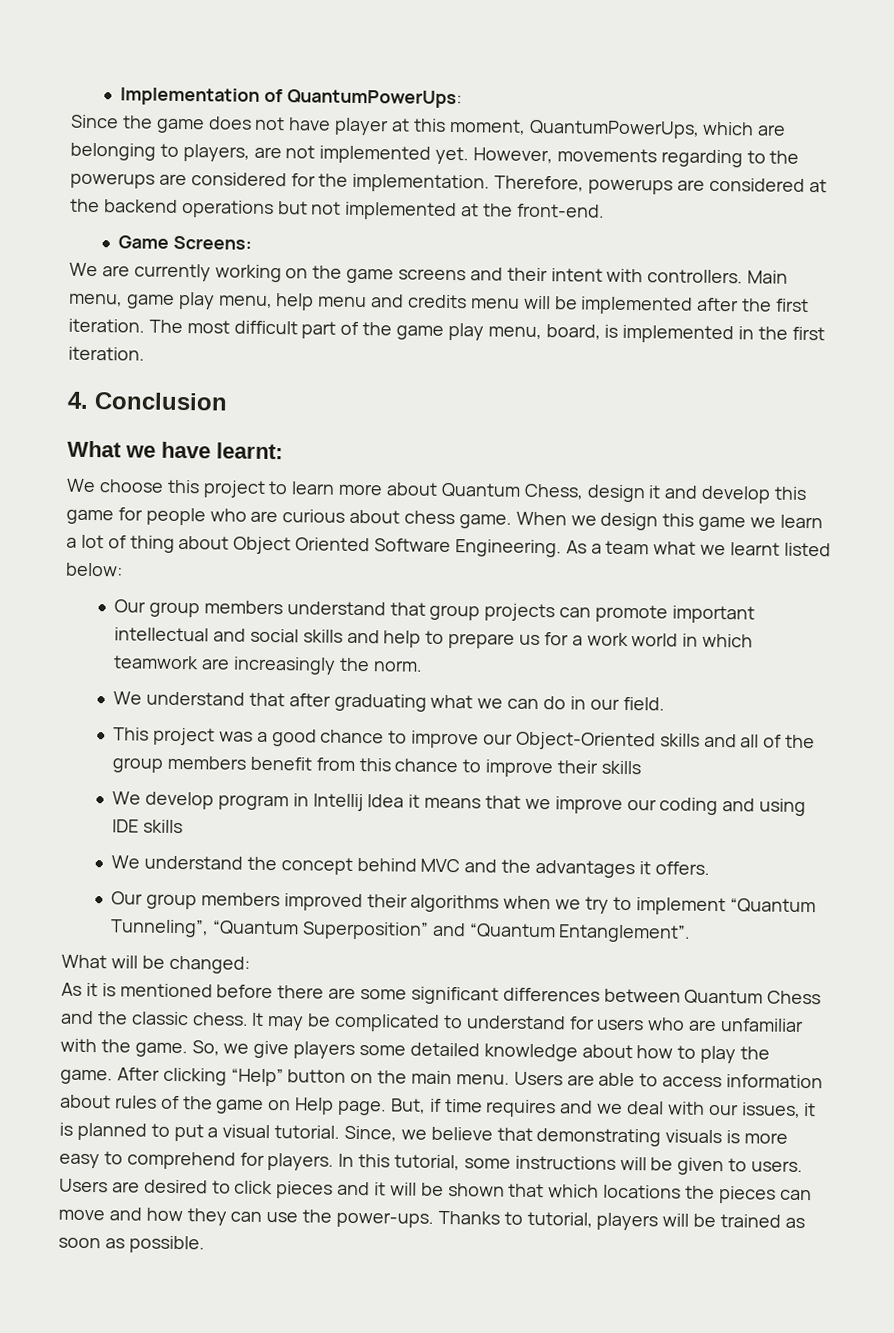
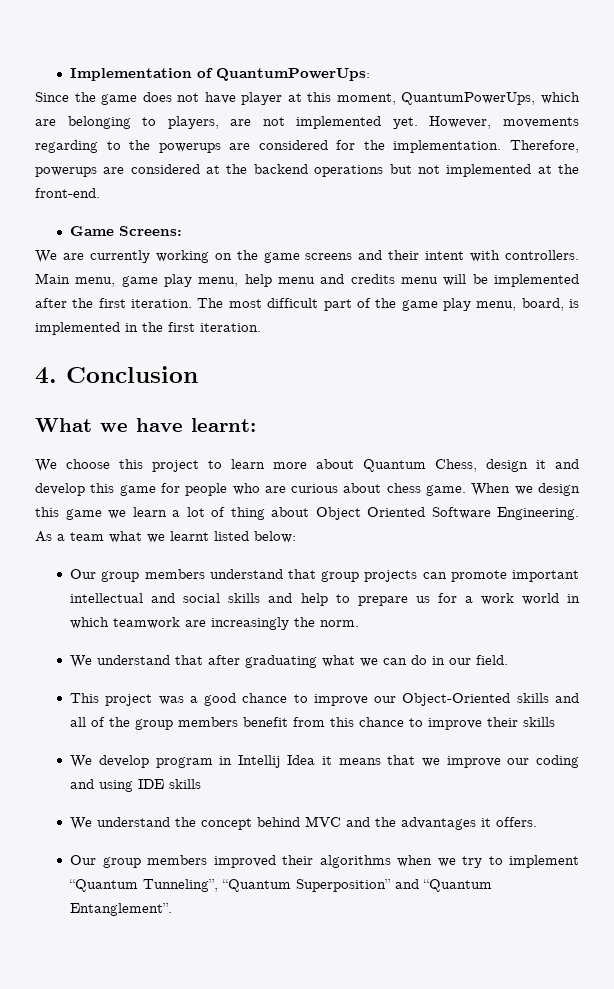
- What will be changed:
- As it is mentioned before there are some significant differences between Quantum Chess and the classic chess. It may be complicated to understand for users who are unfamiliar with the game. So, we give players some detailed knowledge about how to play the game. After clicking “Help” button on the main menu. Users are able to access information about rules of the game on Help page. But, if time requires and we deal with our issues, it is planned to put a visual tutorial. Since, we believe that demonstrating visuals is more easy to comprehend for players. In this tutorial, some instructions will be given to users. Users are desired to click pieces and it will be shown that which locations the pieces can move and how they can use the power-ups. Thanks to tutorial, players will be trained as soon as possible.

